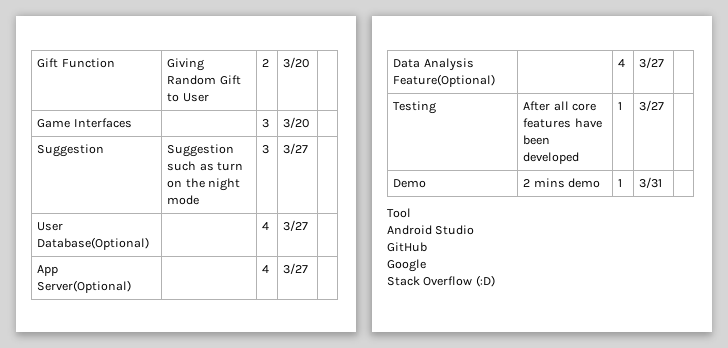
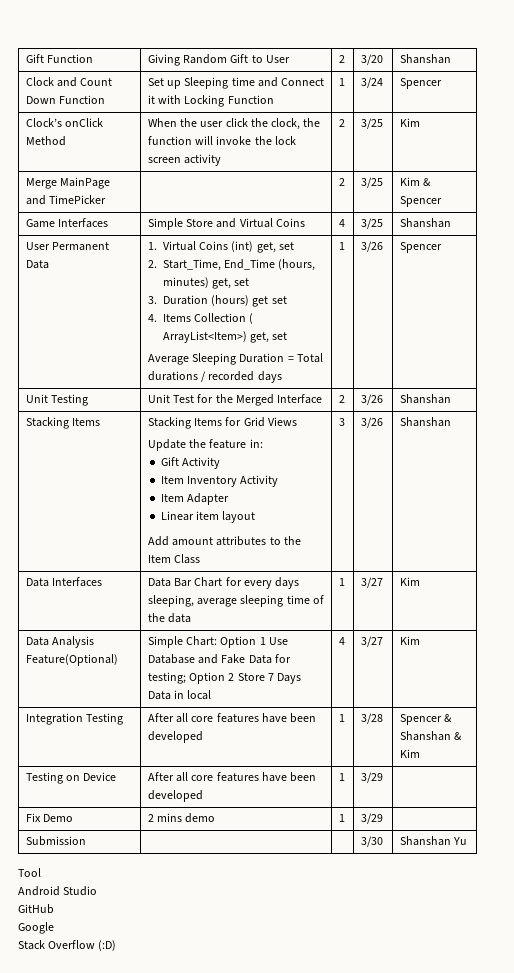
- Gift Function | Giving Random Gift to User | 2 | 3/20 |
- Game Interfaces | | 3 | 3/20 |
- Suggestion | Suggestion such as turn on the night mode | 3 | 3/27 |
- User Database(Optional) | | 4 | 3/27 |
- App Server(Optional) | | 4 | 3/27 |
- Data Analysis Feature(Optional) | | 4 | 3/27 |
- Testing | After all core features have been developed | 1 | 3/27 |
- Demo | 2 mins demo | 1 | 3/31 |
+ Gift Function | Giving Random Gift to User | 2 | 3/20 | Shanshan
+ Clock and Count Down Function | Set up Sleeping time and Connect it with Locking Function | 1 | 3/24 | Spencer
+ Clock’s onClick Method | When the user click the clock, the function will invoke the lock screen activity | 2 | 3/25 | Kim
+ Merge MainPage and TimePicker | | 2 | 3/25 | Kim & Spencer
+ Game Interfaces | Simple Store and Virtual Coins | 4 | 3/25 | Shanshan
+ User Permanent Data | 1. Virtual Coins (int) get, set
+ 2. Start_Time, End_Time (hours, minutes) get, set
+ 3. Duration (hours) get set
+ 4. Items Collection ( ArrayList<Item>) get, set
+ Average Sleeping Duration = Total durations / recorded days | 1 | 3/26 | Spencer
+ Unit Testing | Unit Test for the Merged Interface | 2 | 3/26 | Shanshan
+ Stacking Items | Stacking Items for Grid Views
+ Update the feature in:
+ Gift Activity
+ Item Inventory Activity
+ Item Adapter
+ Linear item layout
+ Add amount attributes to the Item Class | 3 | 3/26 | Shanshan
+ Data Interfaces | Data Bar Chart for every days sleeping, average sleeping time of the data | 1 | 3/27 | Kim
+ Data Analysis Feature(Optional) | Simple Chart: Option 1 Use Database and Fake Data for testing; Option 2 Store 7 Days Data in local | 4 | 3/27 | Kim
+ Integration Testing | After all core features have been developed | 1 | 3/28 | Spencer & Shanshan & Kim
+ Testing on Device | After all core features have been developed | 1 | 3/29 |
+ Fix Demo | 2 mins demo | 1 | 3/29 |
+ Submission | | | 3/30 | Shanshan Yu

